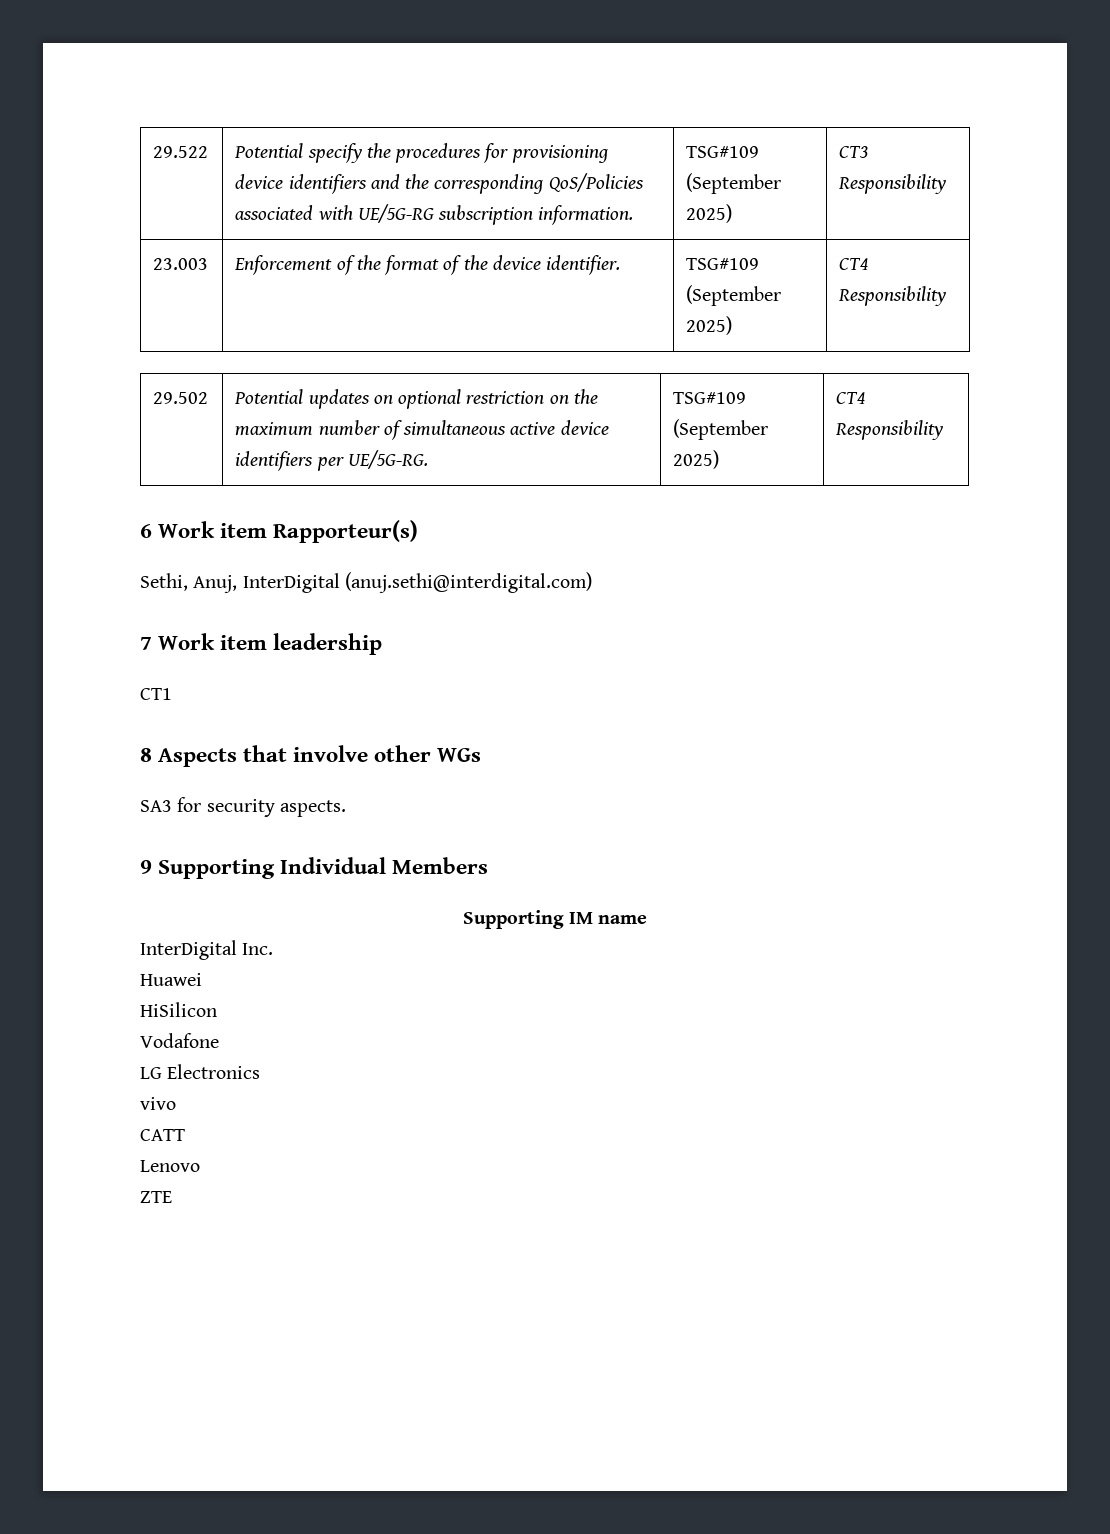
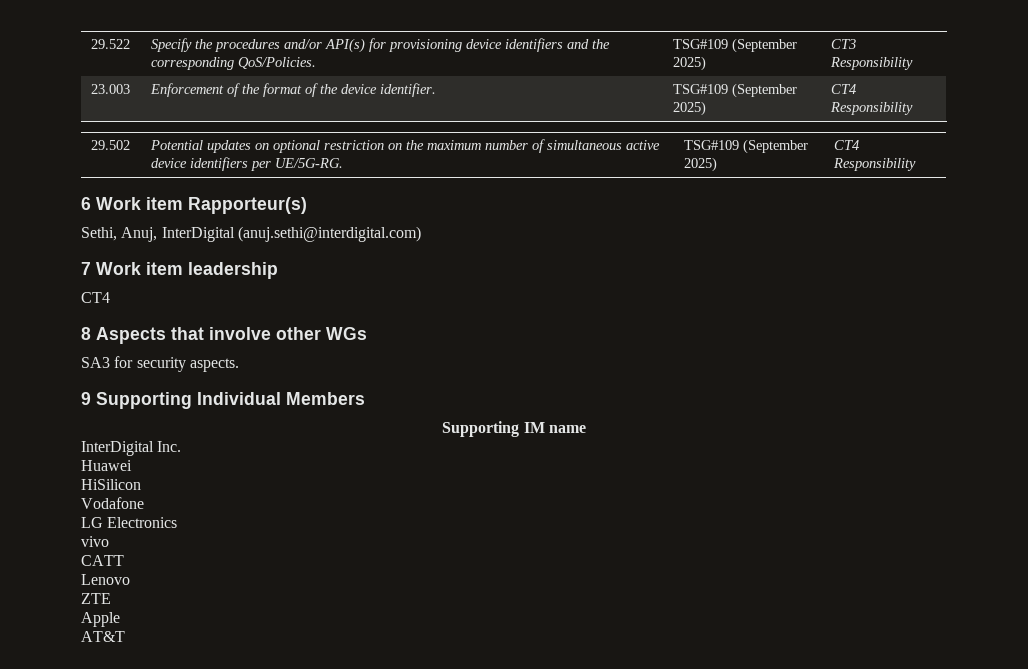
- 29.522 | Potential specify the procedures for provisioning device identifiers and the corresponding QoS/Policies associated with UE/5G-RG subscription information. | TSG#109 (September 2025) | CT3 Responsibility
+ 29.522 | Specify the procedures and/or API(s) for provisioning device identifiers and the corresponding QoS/Policies. | TSG#109 (September 2025) | CT3 Responsibility
  7 Work item leadership
- CT1
+ CT4
+ Apple
+ AT&T

